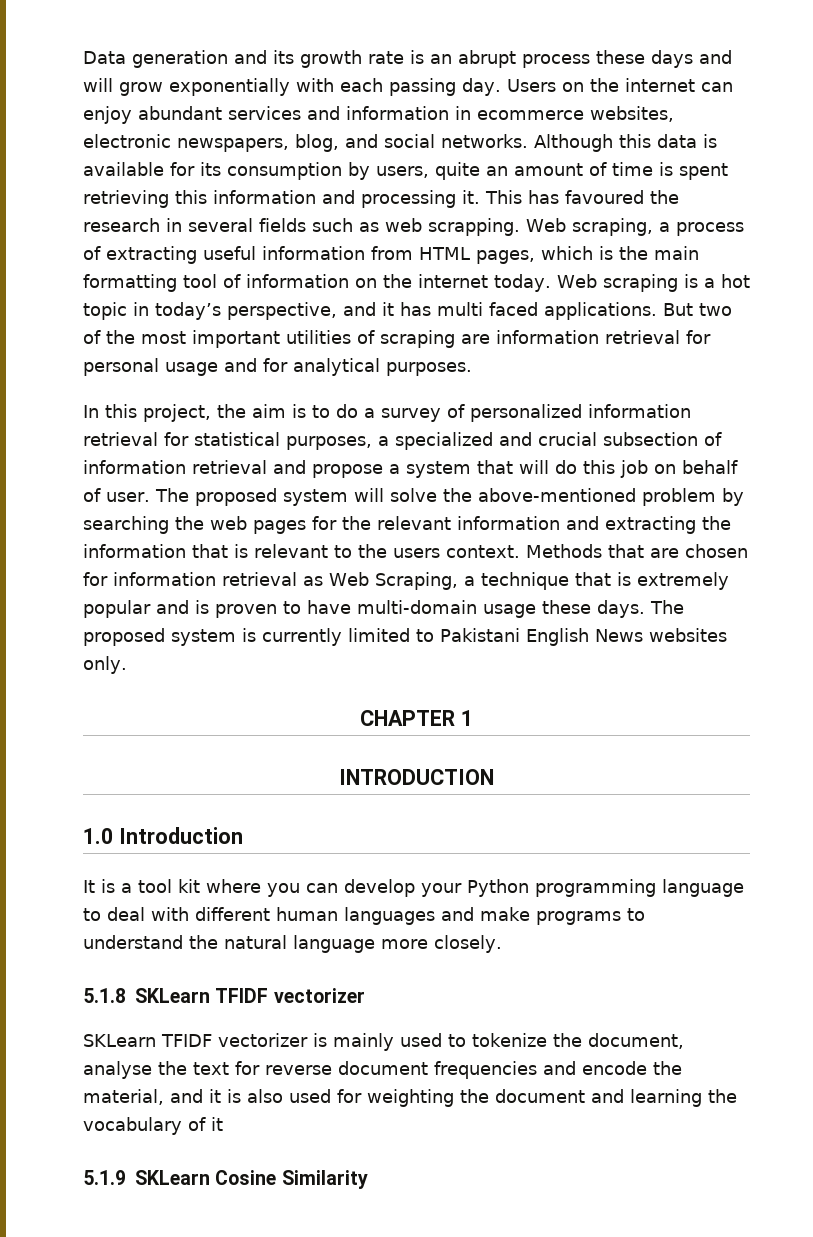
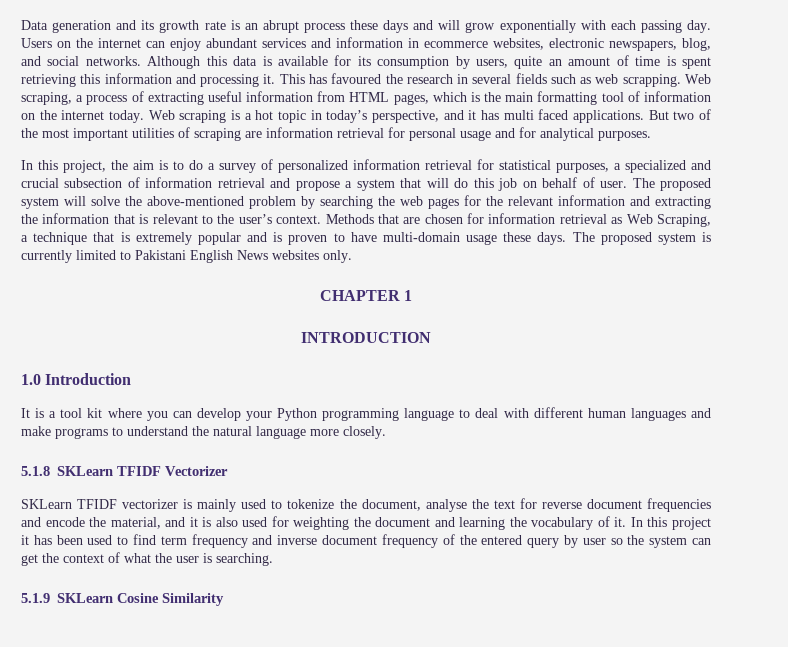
- The proposed system will solve the above-mentioned problem by searching the web pages for the relevant information and extracting the information that is relevant to the users context.
+ The proposed system will solve the above-mentioned problem by searching the web pages for the relevant information and extracting the information that is relevant to the user’s context.
- 5.1.8 SKLearn TFIDF vectorizer
+ 5.1.8 SKLearn TFIDF Vectorizer
- SKLearn TFIDF vectorizer is mainly used to tokenize the document, analyse the text for reverse document frequencies and encode the material, and it is also used for weighting the document and learning the vocabulary of it
+ SKLearn TFIDF vectorizer is mainly used to tokenize the document, analyse the text for reverse document frequencies and encode the material, and it is also used for weighting the document and learning the vocabulary of it. In this project it has been used to find term frequency and inverse document frequency of the entered query by user so the system can get the context of what the user is searching.

